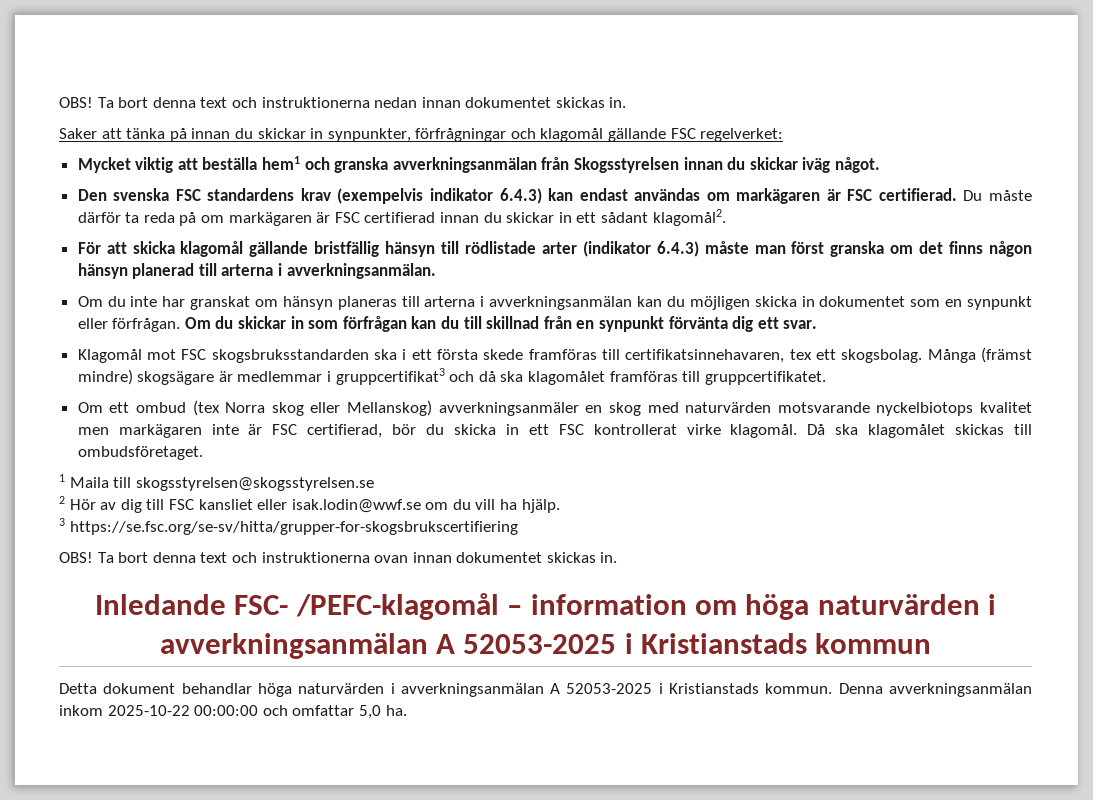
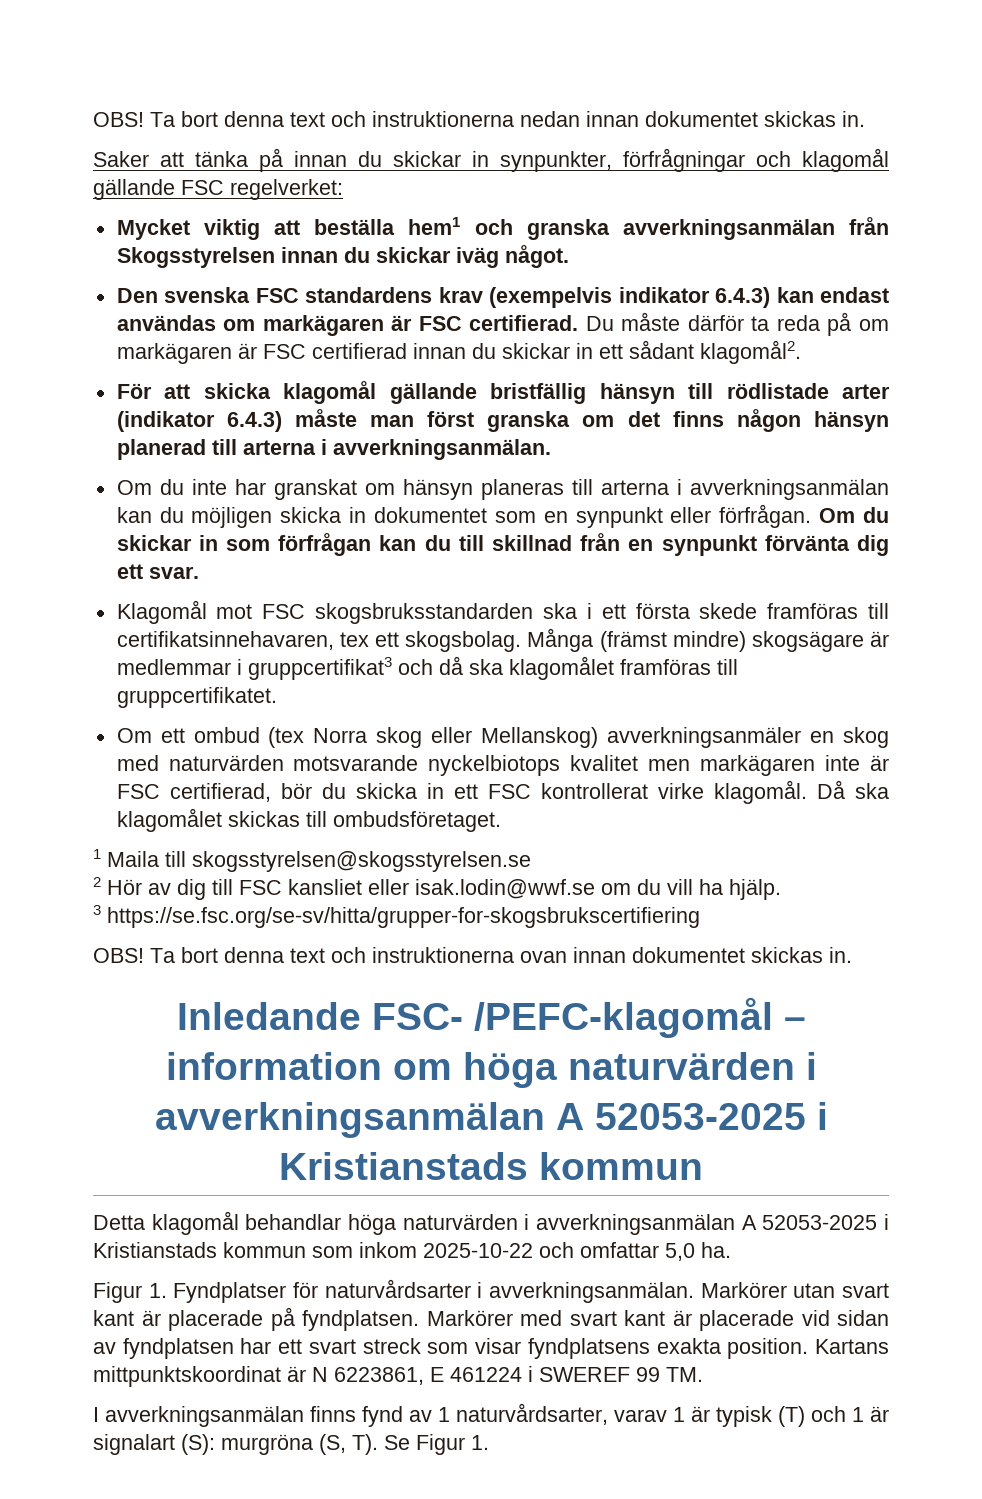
- Detta dokument behandlar höga naturvärden i avverkningsanmälan A 52053-2025 i Kristianstads kommun. Denna avverkningsanmälan inkom 2025-10-22 00:00:00 och omfattar 5,0 ha.
+ Detta klagomål behandlar höga naturvärden i avverkningsanmälan A 52053-2025 i Kristianstads kommun som inkom 2025-10-22 och omfattar 5,0 ha.
+ Figur 1. Fyndplatser för naturvårdsarter i avverkningsanmälan. Markörer utan svart kant är placerade på fyndplatsen. Markörer med svart kant är placerade vid sidan av fyndplatsen har ett svart streck som visar fyndplatsens exakta position. Kartans mittpunktskoordinat är N 6223861, E 461224 i SWEREF 99 TM.
+ I avverkningsanmälan finns fynd av 1 naturvårdsarter, varav 1 är typisk (T) och 1 är signalart (S): murgröna (S, T). Se Figur 1.

